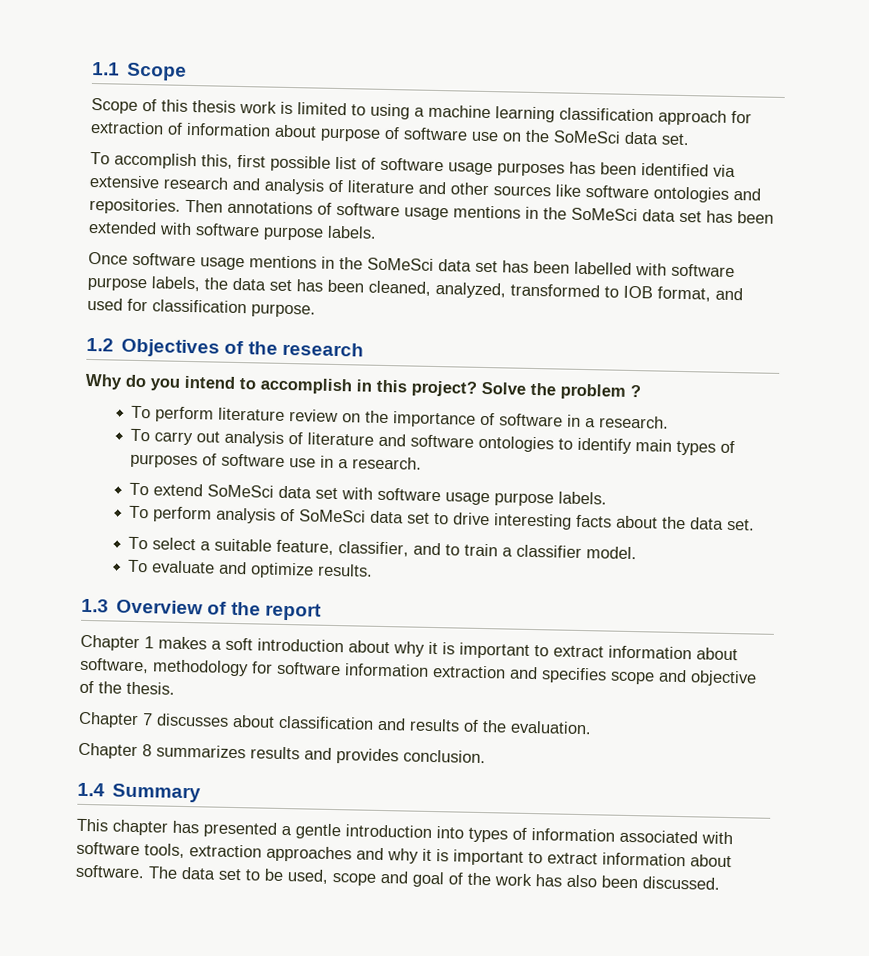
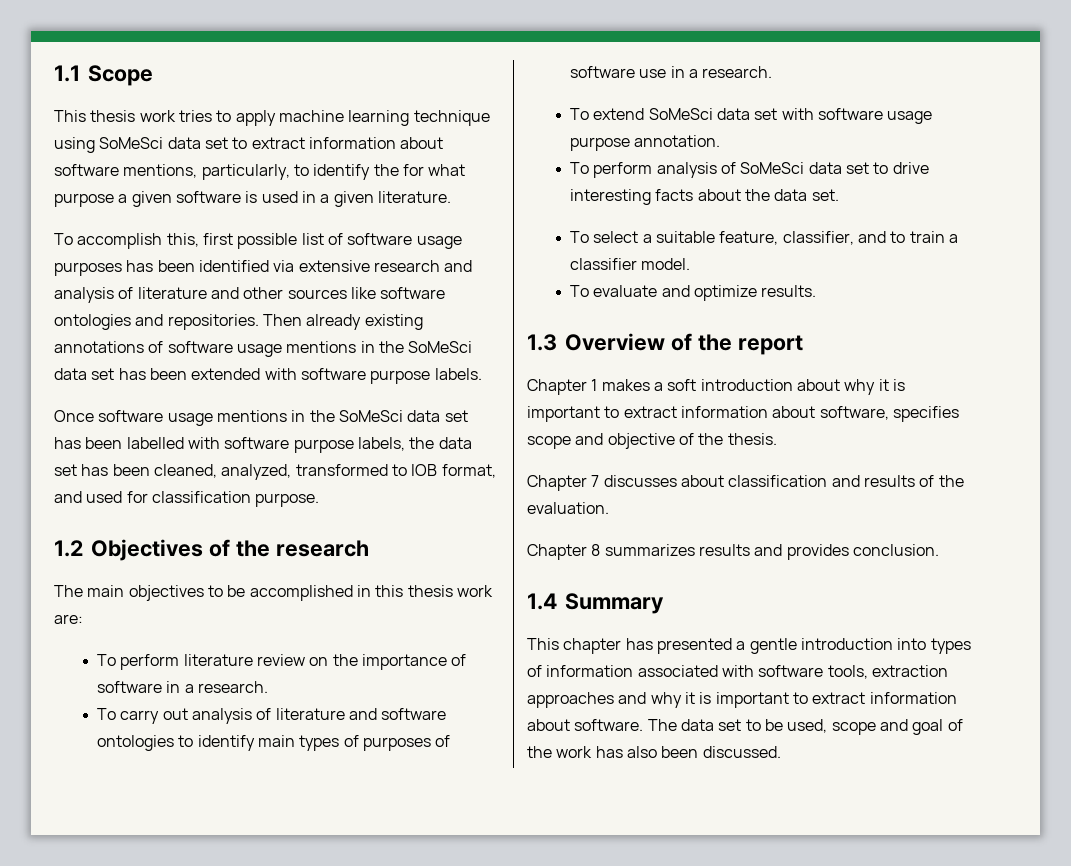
- Scope of this thesis work is limited to using a machine learning classification approach for extraction of information about purpose of software use on the SoMeSci data set.
+ This thesis work tries to apply machine learning technique using SoMeSci data set to extract information about software mentions, particularly, to identify the for what purpose a given software is used in a given literature.
- Then annotations of software usage mentions in the SoMeSci data set has been extended with software purpose labels.
+ Then already existing annotations of software usage mentions in the SoMeSci data set has been extended with software purpose labels.
- Why do you intend to accomplish in this project? Solve the problem ?
+ The main objectives to be accomplished in this thesis work are:
- To extend SoMeSci data set with software usage purpose labels.
+ To extend SoMeSci data set with software usage purpose annotation.
- Chapter 1 makes a soft introduction about why it is important to extract information about software, methodology for software information extraction and specifies scope and objective of the thesis.
+ Chapter 1 makes a soft introduction about why it is important to extract information about software, specifies scope and objective of the thesis.

